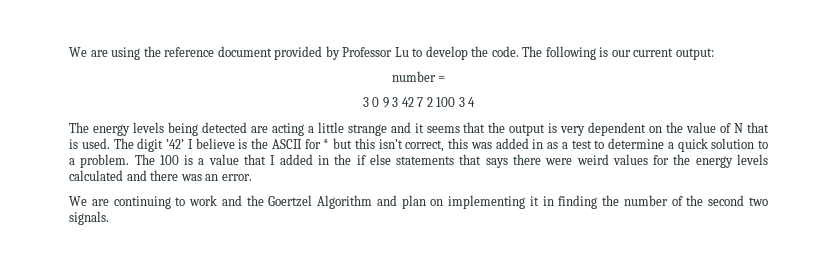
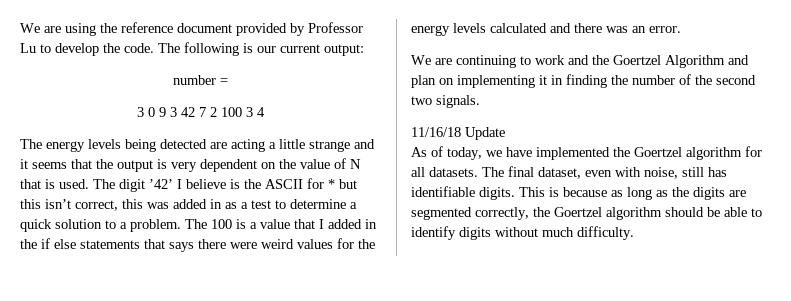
+ 11/16/18 Update
+ As of today, we have implemented the Goertzel algorithm for all datasets. The final dataset, even with noise, still has identifiable digits. This is because as long as the digits are segmented correctly, the Goertzel algorithm should be able to identify digits without much difficulty.

